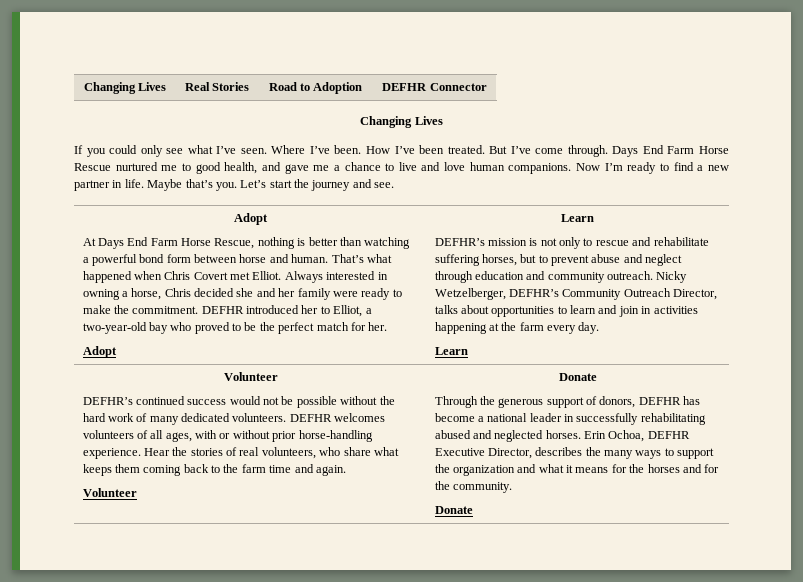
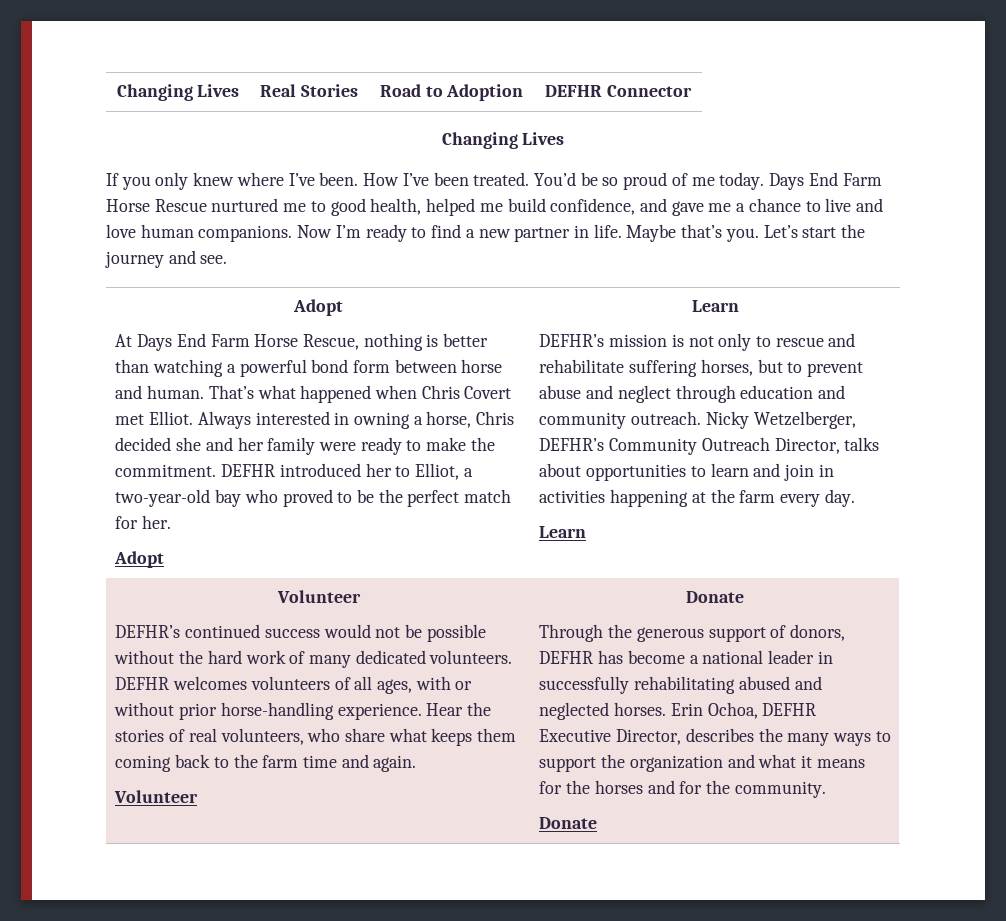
- If you could only see what I’ve seen. Where I’ve been.
+ If you only knew where I’ve been.
- But I’ve come through.
+ You’d be so proud of me today.
- Days End Farm Horse Rescue nurtured me to good health, and gave me a chance to live and love human companions.
+ Days End Farm Horse Rescue nurtured me to good health, helped me build confidence, and gave me a chance to live and love human companions.

